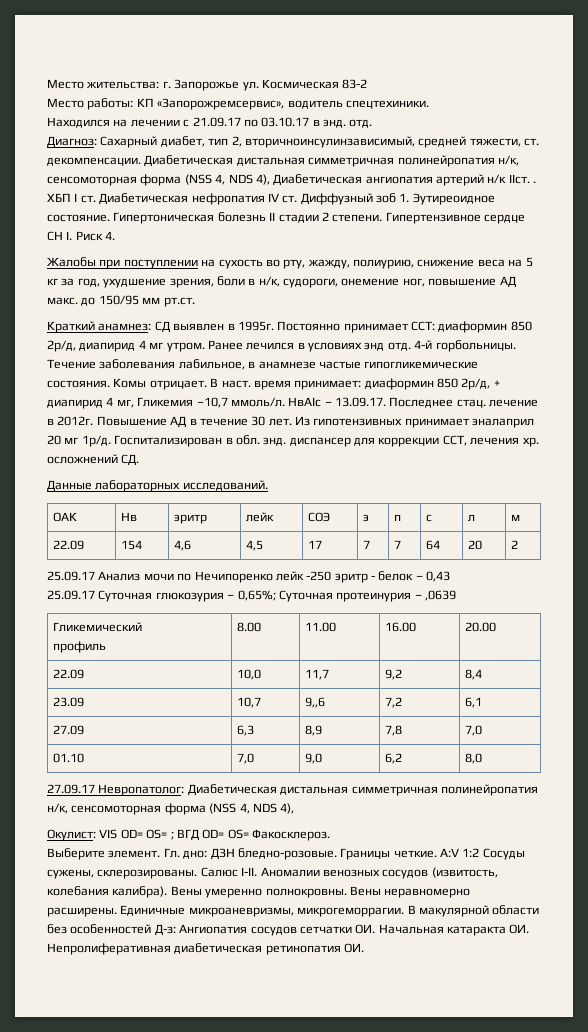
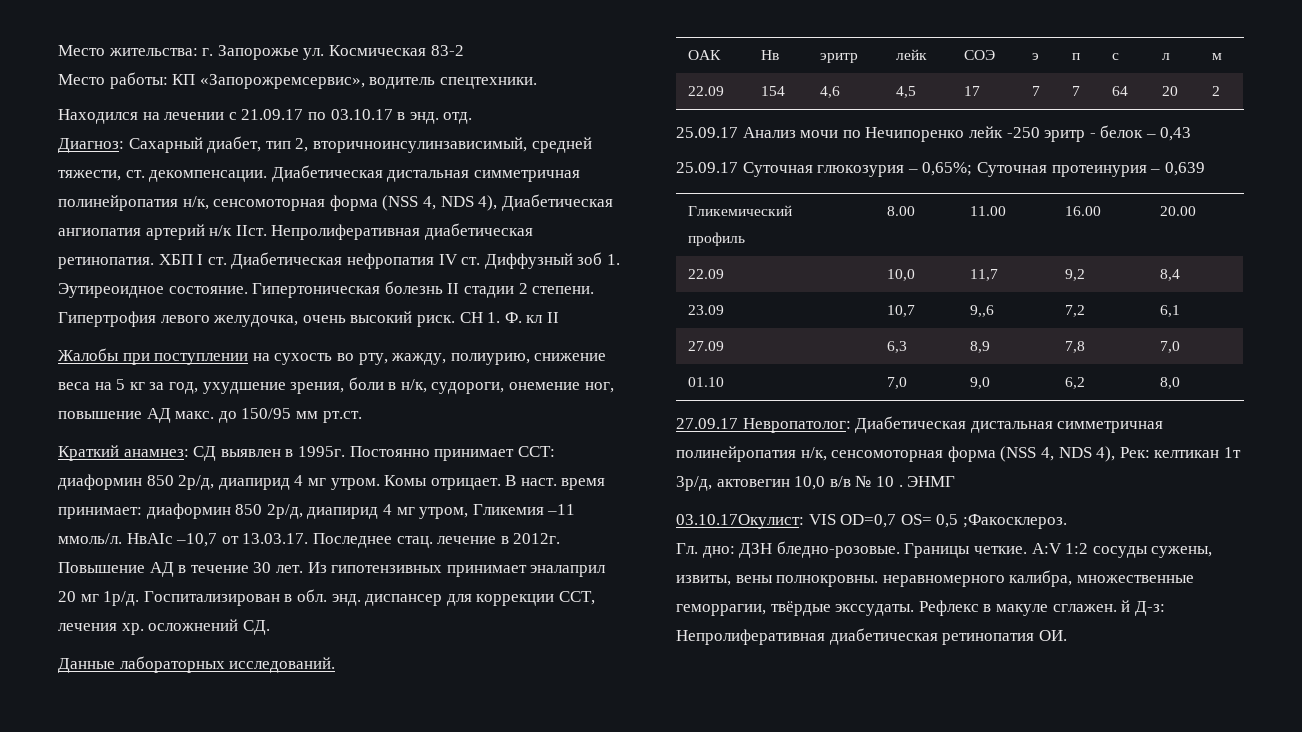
- Место работы: КП «Запорожремсервис», водитель спецтехиники.
+ Место работы: КП «Запорожремсервис», водитель спецтехники.
- Диабетическая дистальная симметричная полинейропатия н/к, сенсомоторная форма (NSS 4, NDS 4), Диабетическая ангиопатия артерий н/к IIст. .
+ Диабетическая дистальная симметричная полинейропатия н/к, сенсомоторная форма (NSS 4, NDS 4), Диабетическая ангиопатия артерий н/к IIст. Непролиферативная диабетическая ретинопатия.
- Гипертензивное сердце СН I. Риск 4.
+ Гипертрофия левого желудочка, очень высокий риск. СН 1. Ф. кл II
- Ранее лечился в условиях энд отд. 4-й горбольницы. Течение заболевания лабильное, в анамнезе частые гипогликемические состояния.
- В наст. время принимает: диаформин 850 2р/д, + диапирид 4 мг, Гликемия –10,7 ммоль/л. НвАIс – 13.09.17. Последнее стац. лечение в 2012г.
+ В наст. время принимает: диаформин 850 2р/д, диапирид 4 мг утром, Гликемия –11 ммоль/л. НвАIс –10,7 от 13.03.17. Последнее стац. лечение в 2012г.
- 25.09.17 Суточная глюкозурия – 0,65%; Суточная протеинурия – ,0639
+ 25.09.17 Суточная глюкозурия – 0,65%; Суточная протеинурия – 0,639
- 27.09.17 Невропатолог: Диабетическая дистальная симметричная полинейропатия н/к, сенсомоторная форма (NSS 4, NDS 4),
- Окулист: VIS OD= OS= ; ВГД OD= OS= Факосклероз.
- Выберите элемент. Гл. дно: ДЗН бледно-розовые.
+ 27.09.17 Невропатолог: Диабетическая дистальная симметричная полинейропатия н/к, сенсомоторная форма (NSS 4, NDS 4), Рек: келтикан 1т 3р/д, актовегин 10,0 в/в № 10 . ЭНМГ
+ 03.10.17Окулист: VIS OD=0,7 OS= 0,5 ;Факосклероз.
+ Гл. дно: ДЗН бледно-розовые.
- А:V 1:2 Сосуды сужены, склерозированы. Салюс I-II. Аномалии венозных сосудов (извитость, колебания калибра). Вены умеренно полнокровны. Вены неравномерно расширены. Единичные микроаневризмы, микрогеморрагии. В макулярной области без особенностей Д-з: Ангиопатия сосудов сетчатки ОИ. Начальная катаракта ОИ. Непролиферативная диабетическая ретинопатия ОИ.
+ А:V 1:2 сосуды сужены, извиты, вены полнокровны. неравномерного калибра, множественные геморрагии, твёрдые экссудаты. Рефлекс в макуле сглажен. й Д-з: Непролиферативная диабетическая ретинопатия ОИ.

